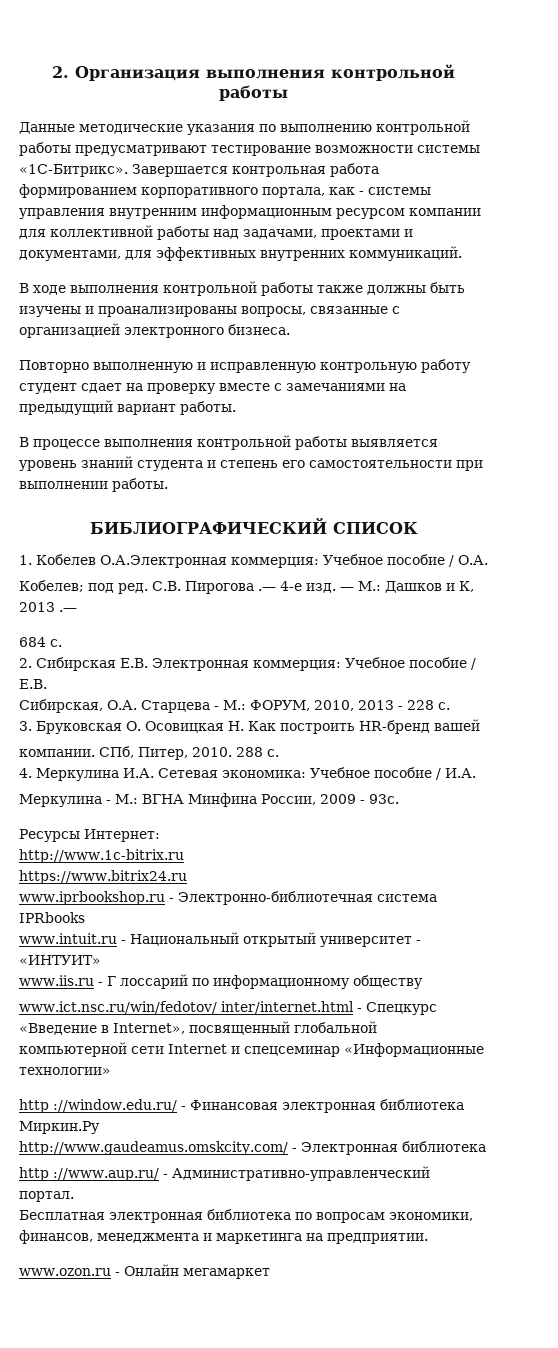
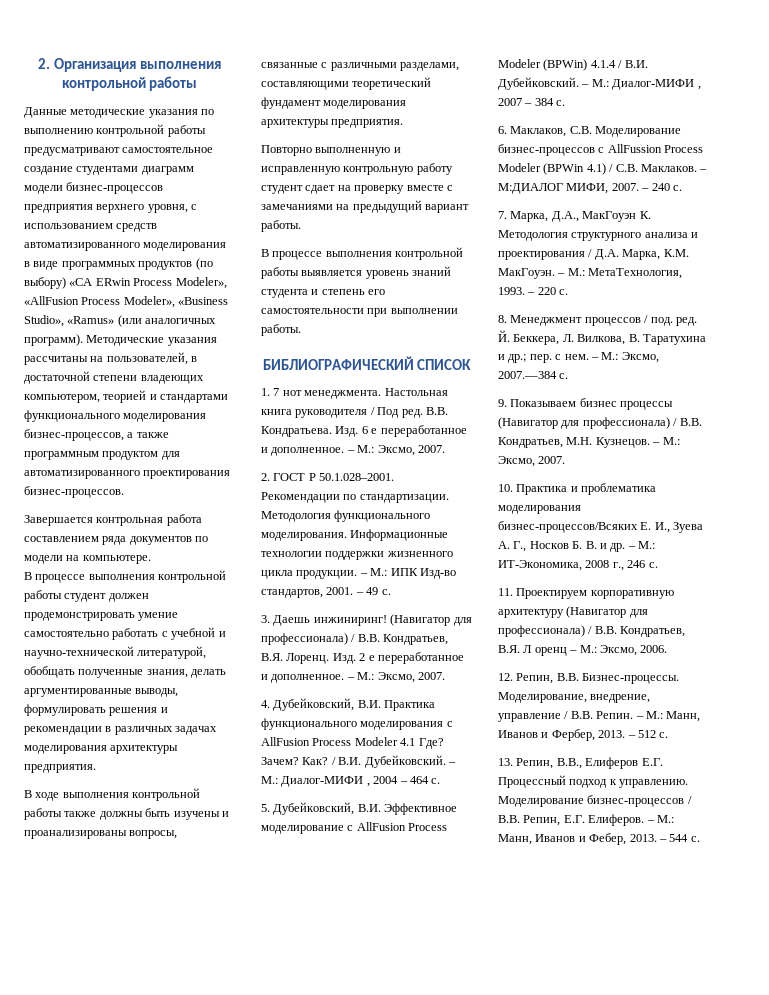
- Данные методические указания по выполнению контрольной работы предусматривают тестирование возможности системы «1С-Битрикс». Завершается контрольная работа формированием корпоративного портала, как - системы управления внутренним информационным ресурсом компании для коллективной работы над задачами, проектами и документами, для эффективных внутренних коммуникаций.
+ Данные методические указания по выполнению контрольной работы предусматривают самостоятельное создание студентами диаграмм модели бизнес-процессов предприятия верхнего уровня, с использованием средств автоматизированного моделирования в виде программных продуктов (по выбору) «CA ERwin Process Modeler», «AllFusion Process Modeler», «Business Studio», «Ramus» (или аналогичных программ). Методические указания рассчитаны на пользователей, в достаточной степени владеющих компьютером, теорией и стандартами функционального моделирования бизнес-процессов, а также программным продуктом для автоматизированного проектирования бизнес-процессов.
+ Завершается контрольная работа составлением ряда документов по модели на компьютере.
+ В процессе выполнения контрольной работы студент должен продемонстрировать умение самостоятельно работать с учебной и научно-технической литературой, обобщать полученные знания, делать аргументированные выводы, формулировать решения и рекомендации в различных задачах моделирования архитектуры предприятия.
- В ходе выполнения контрольной работы также должны быть изучены и проанализированы вопросы, связанные с организацией электронного бизнеса.
+ В ходе выполнения контрольной работы также должны быть изучены и проанализированы вопросы, связанные с различными разделами, составляющими теоретический фундамент моделирования архитектуры предприятия.
- 1. Кобелев О.А.Электронная коммерция: Учебное пособие / О.А.
- Кобелев; под ред. С.В. Пирогова .— 4-е изд. — М.: Дашков и К, 2013 .—
- 684 с.
- 2. Сибирская Е.В. Электронная коммерция: Учебное пособие / Е.В.
- Сибирская, О.А. Старцева - М.: ФОРУМ, 2010, 2013 - 228 с.
- 3. Бруковская О. Осовицкая Н. Как построить HR-бренд вашей
- компании. СПб, Питер, 2010. 288 с.
- 4. Меркулина И.А. Сетевая экономика: Учебное пособие / И.А.
- Меркулина - М.: ВГНА Минфина России, 2009 - 93с.
- Ресурсы Интернет:
- http://www.1c-bitrix.ru
- https://www.bitrix24.ru
- www.iprbookshop.ru - Электронно-библиотечная система IPRbooks
- www.intuit.ru - Национальный открытый университет - «ИНТУИТ»
- www.iis.ru - Г лоссарий по информационному обществу
- www.ict.nsc.ru/win/fedotov/ inter/internet.html - Спецкурс «Введение в Internet», посвященный глобальной компьютерной сети Internet и спецсеминар «Информационные технологии»
- http ://window.edu.ru/ - Финансовая электронная библиотека Миркин.Ру
- http://www.gaudeamus.omskcity.com/ - Электронная библиотека
- http ://www.aup.ru/ - Административно-управленческий портал.
- Бесплатная электронная библиотека по вопросам экономики, финансов, менеджмента и маркетинга на предприятии.
- www.ozon.ru - Онлайн мегамаркет
+ 1. 7 нот менеджмента. Настольная книга руководителя / Под ред. В.В. Кондратьева. Изд. 6 е переработанное и дополненное. – М.: Эксмо, 2007.
+ 2. ГОСТ Р 50.1.028–2001. Рекомендации по стандартизации. Методология функционального моделирования. Информационные технологии поддержки жизненного цикла продукции. – М.: ИПК Изд-во стандартов, 2001. – 49 с.
+ 3. Даешь инжиниринг! (Навигатор для профессионала) / В.В. Кондратьев, В.Я. Лоренц. Изд. 2 е переработанное и дополненное. – М.: Эксмо, 2007.
+ 4. Дубейковский, В.И. Практика функционального моделирования с AllFusion Process Modeler 4.1 Где? Зачем? Как? / В.И. Дубейковский. – М.: Диалог-МИФИ , 2004 – 464 с.
+ 5. Дубейковский, В.И. Эффективное моделирование с AllFusion Process Modeler (BPWin) 4.1.4 / В.И. Дубейковский. – М.: Диалог-МИФИ , 2007 – 384 с.
+ 6. Маклаков, С.В. Моделирование бизнес-процессов с AllFussion Process Modeler (BPWin 4.1) / С.В. Маклаков. – М:ДИАЛОГ МИФИ, 2007. – 240 с.
+ 7. Марка, Д.А., МакГоуэн К. Методология структурного анализа и проектирования / Д.А. Марка, К.М. МакГоуэн. – М.: МетаТехнология, 1993. – 220 с.
+ 8. Менеджмент процессов / под. ред. Й. Беккера, Л. Вилкова, В. Таратухина и др.; пер. с нем. – М.: Эксмо, 2007.—384 с.
+ 9. Показываем бизнес процессы (Навигатор для профессионала) / В.В. Кондратьев, М.Н. Кузнецов. – М.: Эксмо, 2007.
+ 10. Практика и проблематика моделирования бизнес-процессов/Всяких Е. И., Зуева А. Г., Носков Б. В. и др. – М.: ИТ-Экономика, 2008 г., 246 с.
+ 11. Проектируем корпоративную архитектуру (Навигатор для профессионала) / В.В. Кондратьев, В.Я. Л оренц – М.: Эксмо, 2006.
+ 12. Репин, В.В. Бизнес-процессы. Моделирование, внедрение, управление / В.В. Репин. – М.: Манн, Иванов и Фербер, 2013. – 512 с.
+ 13. Репин, В.В., Елиферов Е.Г. Процессный подход к управлению. Моделирование бизнес-процессов / В.В. Репин, Е.Г. Елиферов. – М.: Манн, Иванов и Фебер, 2013. – 544 с.

